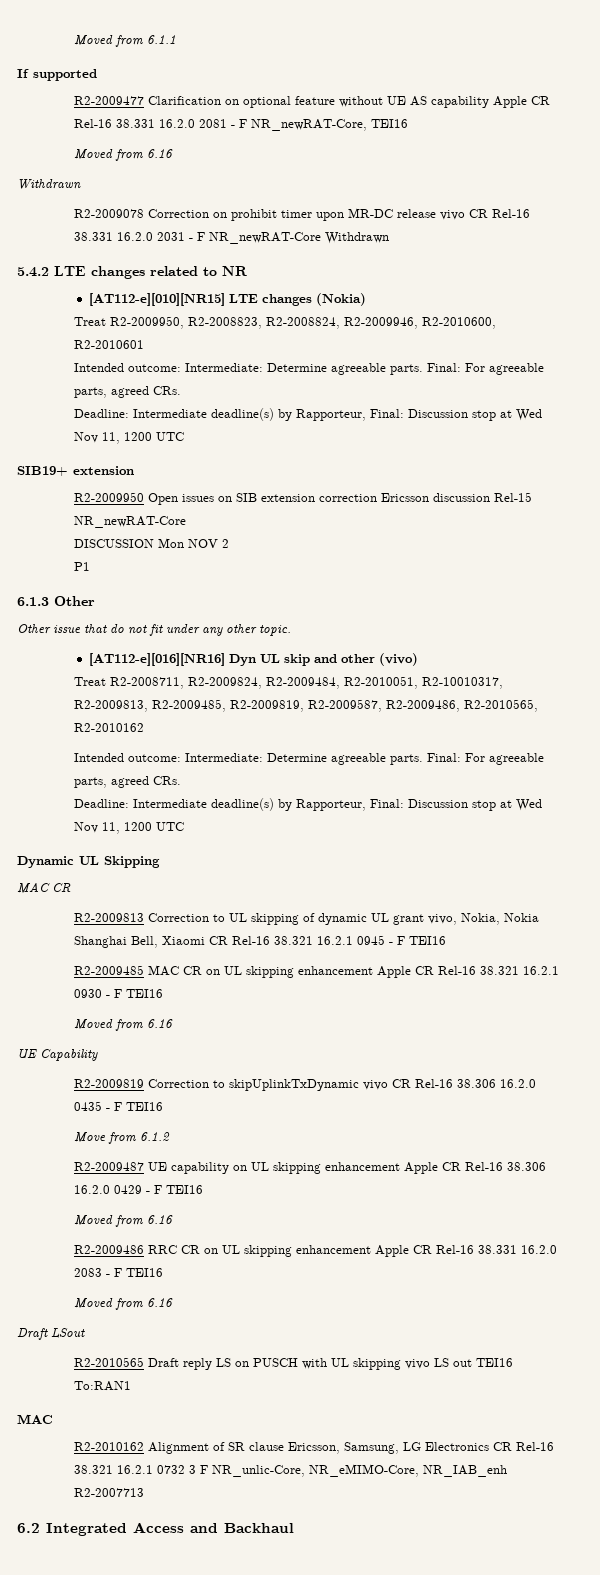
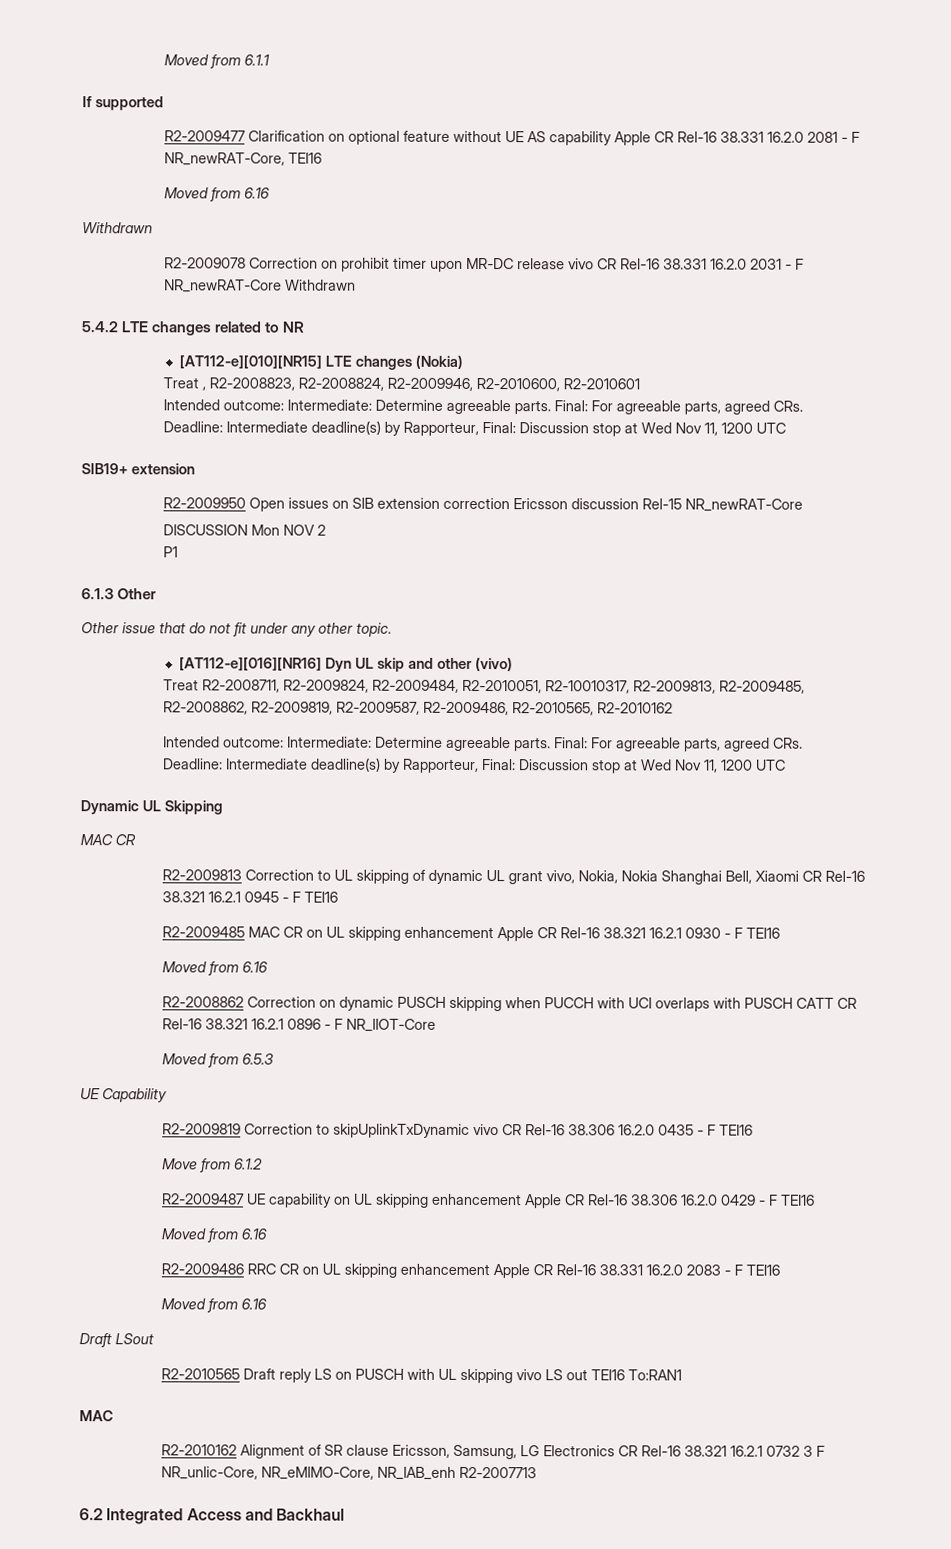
- Treat R2-2009950, R2-2008823, R2-2008824, R2-2009946, R2-2010600, R2-2010601
+ Treat , R2-2008823, R2-2008824, R2-2009946, R2-2010600, R2-2010601
- Treat R2-2008711, R2-2009824, R2-2009484, R2-2010051, R2-10010317, R2-2009813, R2-2009485, R2-2009819, R2-2009587, R2-2009486, R2-2010565, R2-2010162
+ Treat R2-2008711, R2-2009824, R2-2009484, R2-2010051, R2-10010317, R2-2009813, R2-2009485, R2-2008862, R2-2009819, R2-2009587, R2-2009486, R2-2010565, R2-2010162
+ R2-2008862 Correction on dynamic PUSCH skipping when PUCCH with UCI overlaps with PUSCH CATT CR Rel-16 38.321 16.2.1 0896 - F NR_IIOT-Core
+ Moved from 6.5.3

